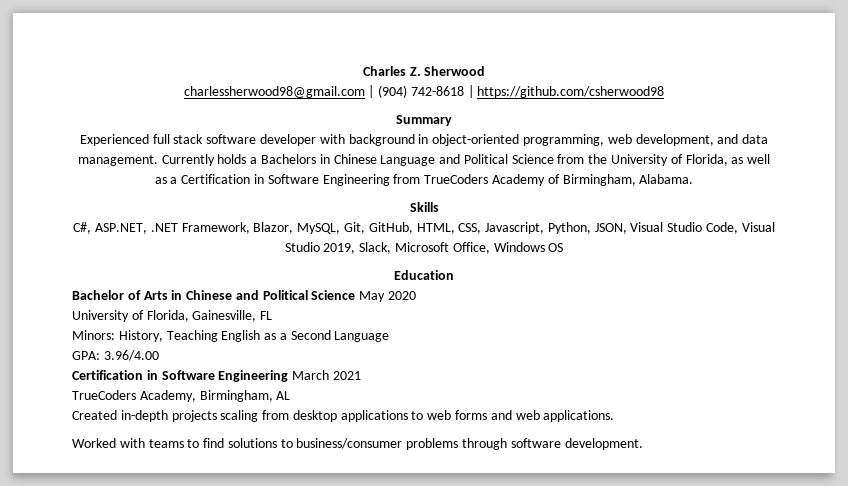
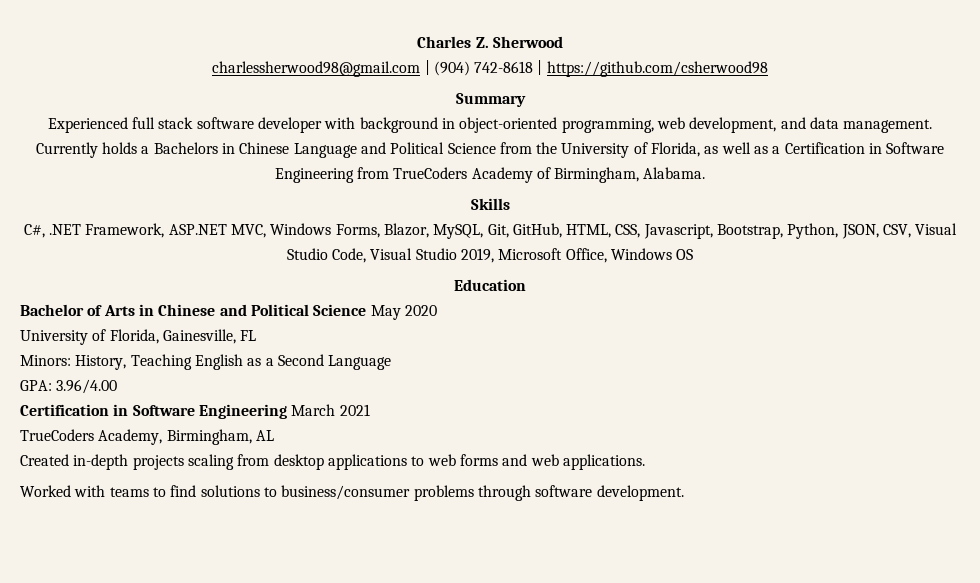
- C#, ASP.NET, .NET Framework, Blazor, MySQL, Git, GitHub, HTML, CSS, Javascript, Python, JSON, Visual Studio Code, Visual Studio 2019, Slack, Microsoft Office, Windows OS
+ C#, .NET Framework, ASP.NET MVC, Windows Forms, Blazor, MySQL, Git, GitHub, HTML, CSS, Javascript, Bootstrap, Python, JSON, CSV, Visual Studio Code, Visual Studio 2019, Microsoft Office, Windows OS

